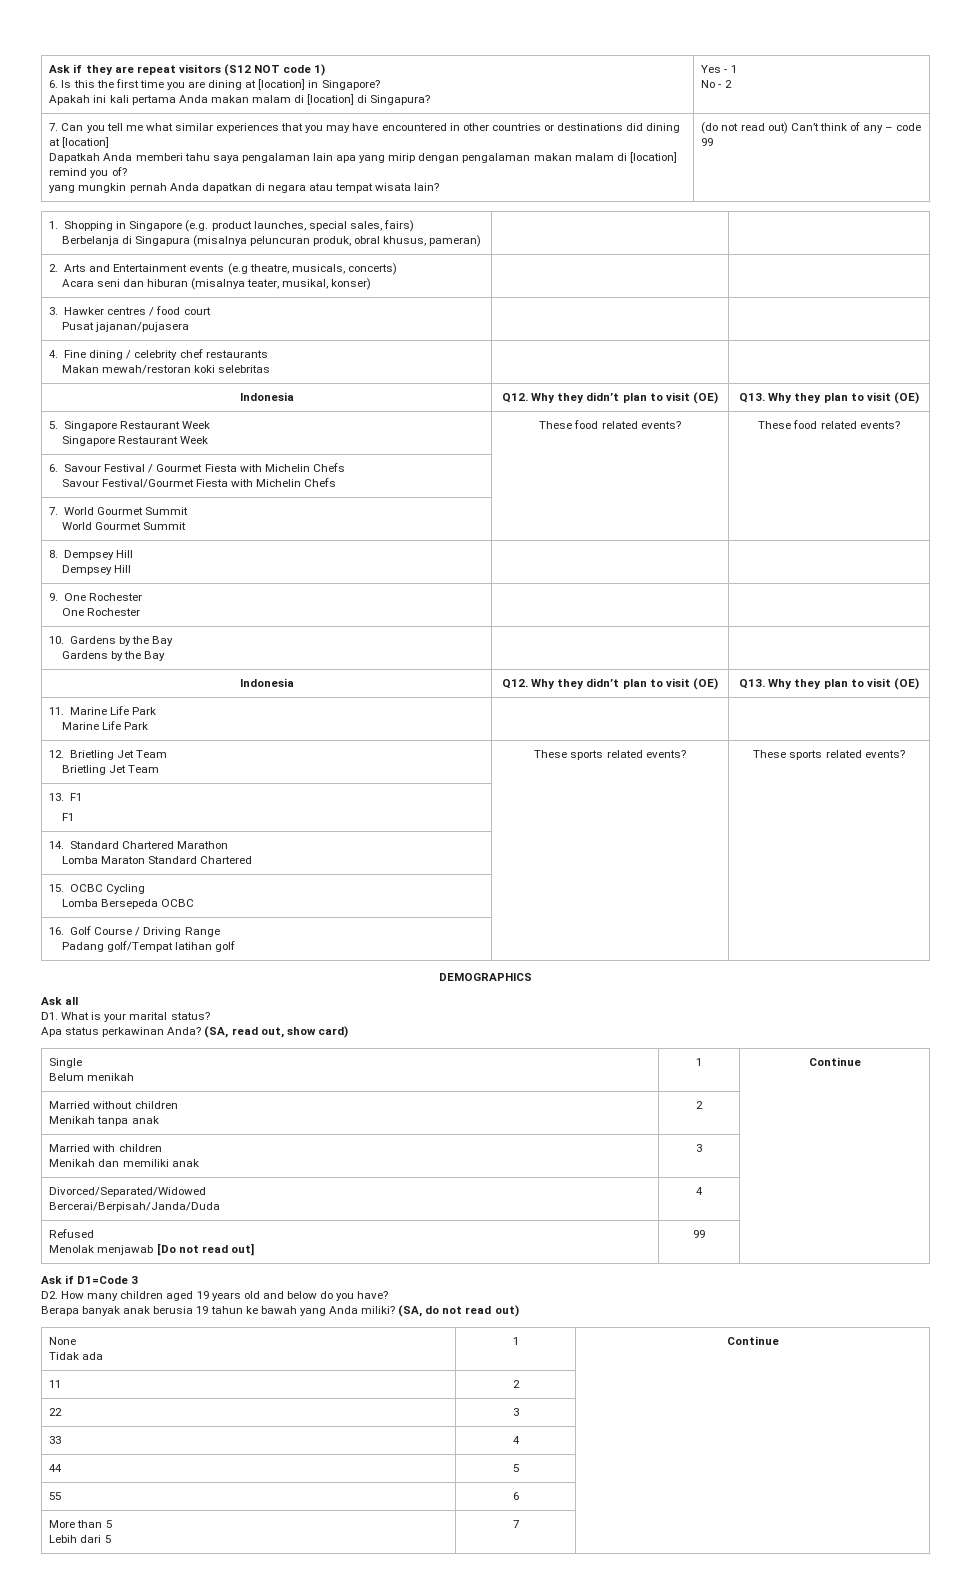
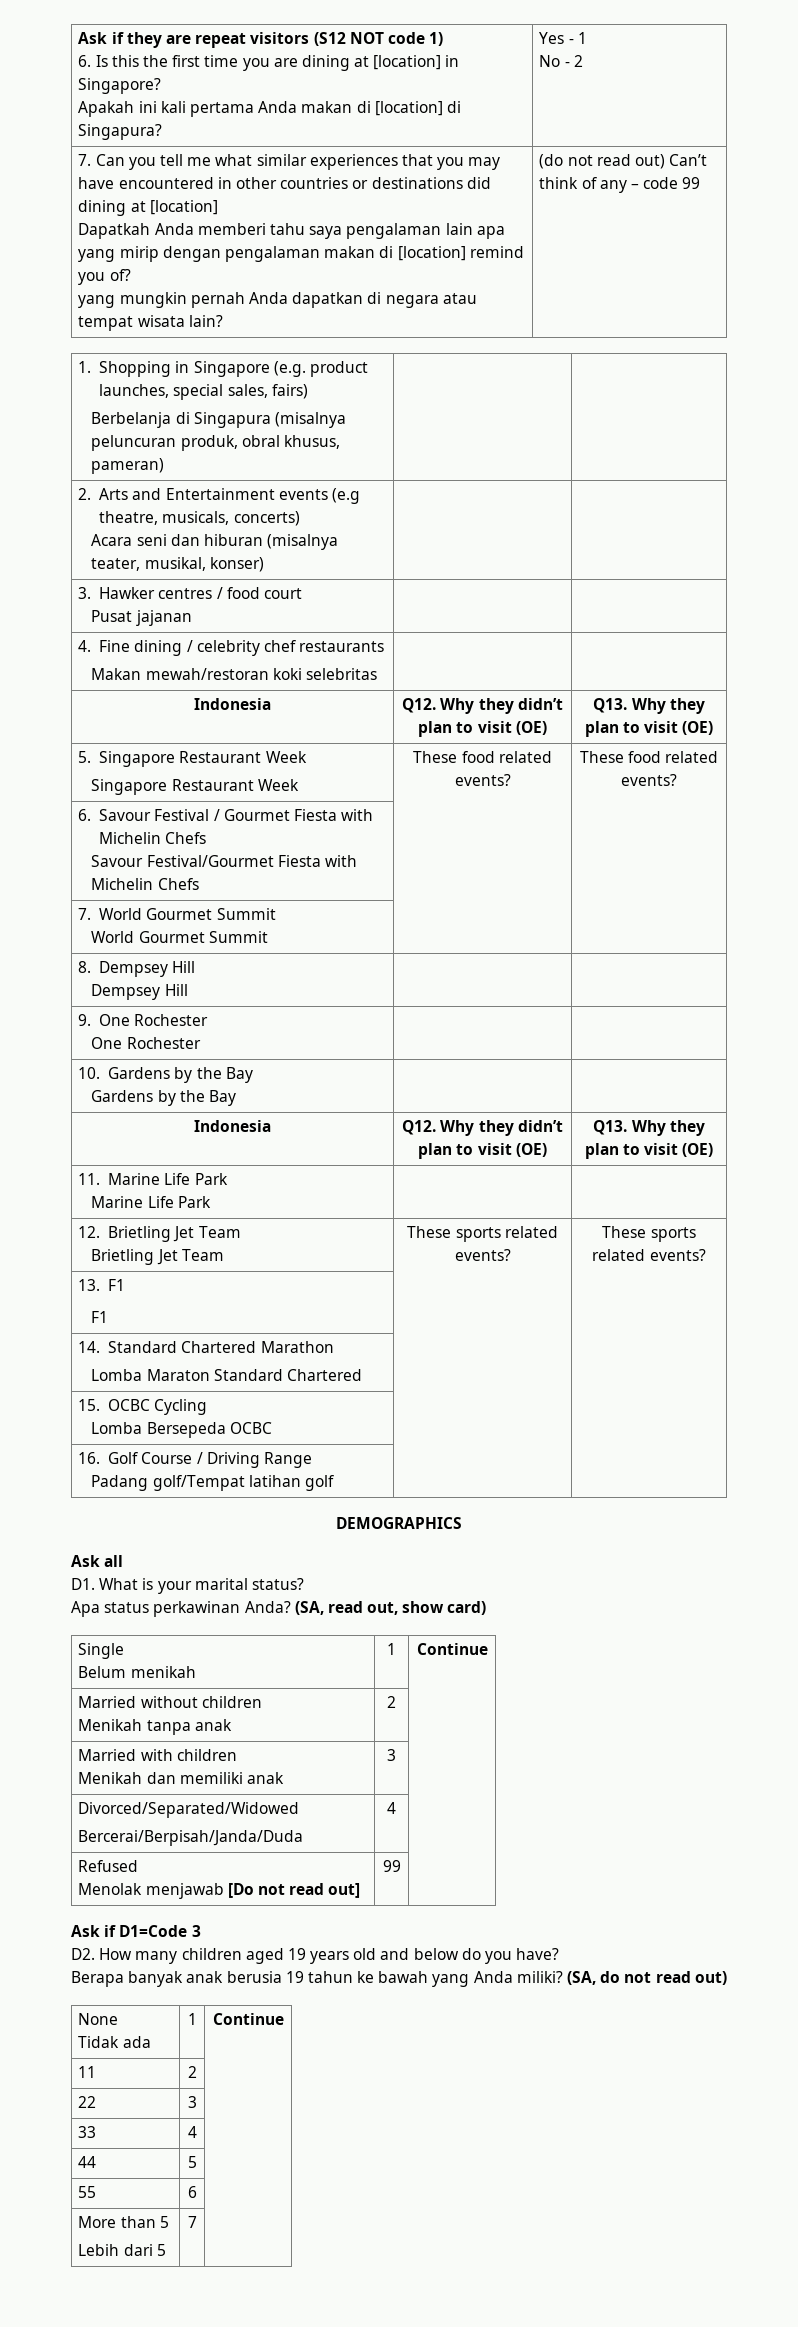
  Ask if they are repeat visitors (S12 NOT code 1)
  6. Is this the first time you are dining at [location] in Singapore?
- Apakah ini kali pertama Anda makan malam di [location] di Singapura? | Yes - 1
+ Apakah ini kali pertama Anda makan di [location] di Singapura? | Yes - 1
- Dapatkah Anda memberi tahu saya pengalaman lain apa yang mirip dengan pengalaman makan malam di [location] remind you of?
+ Dapatkah Anda memberi tahu saya pengalaman lain apa yang mirip dengan pengalaman makan di [location] remind you of?
  3. Hawker centres / food court
- Pusat jajanan/pujasera | |
+ Pusat jajanan | |

